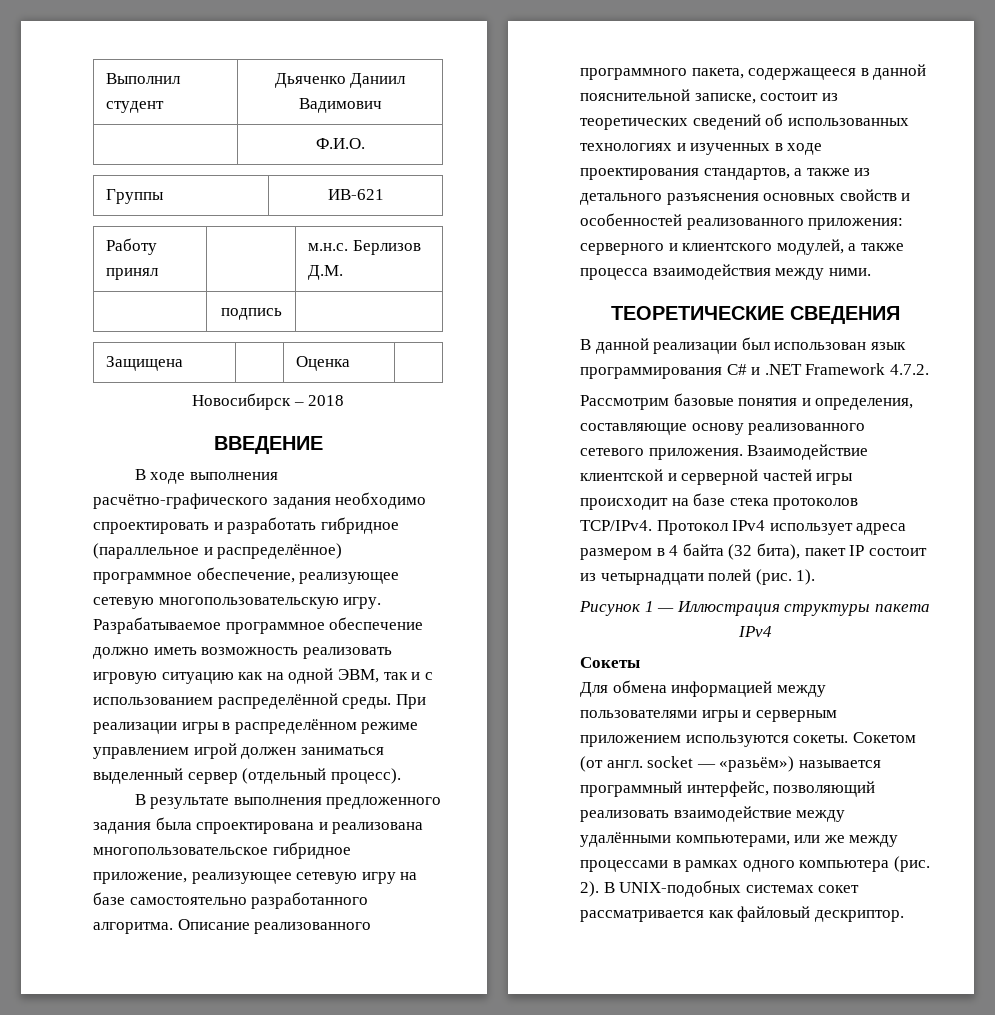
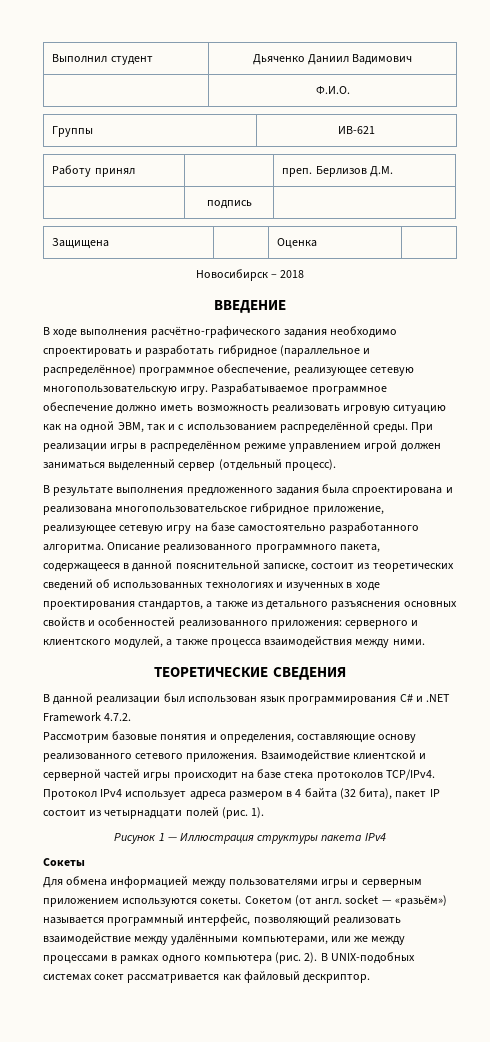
- Работу принял | | м.н.с. Берлизов Д.М.
+ Работу принял | | преп. Берлизов Д.М.

